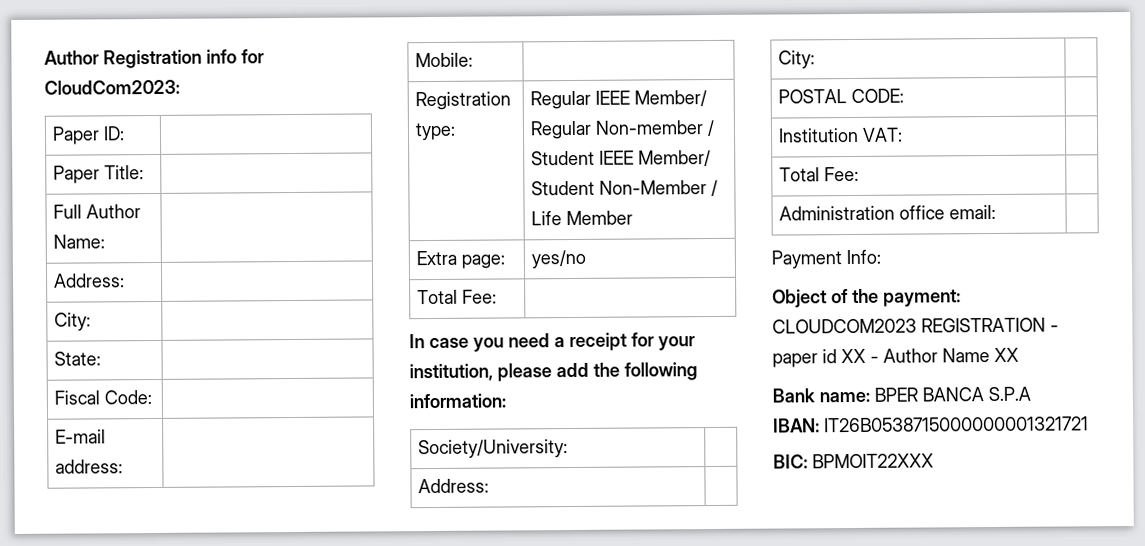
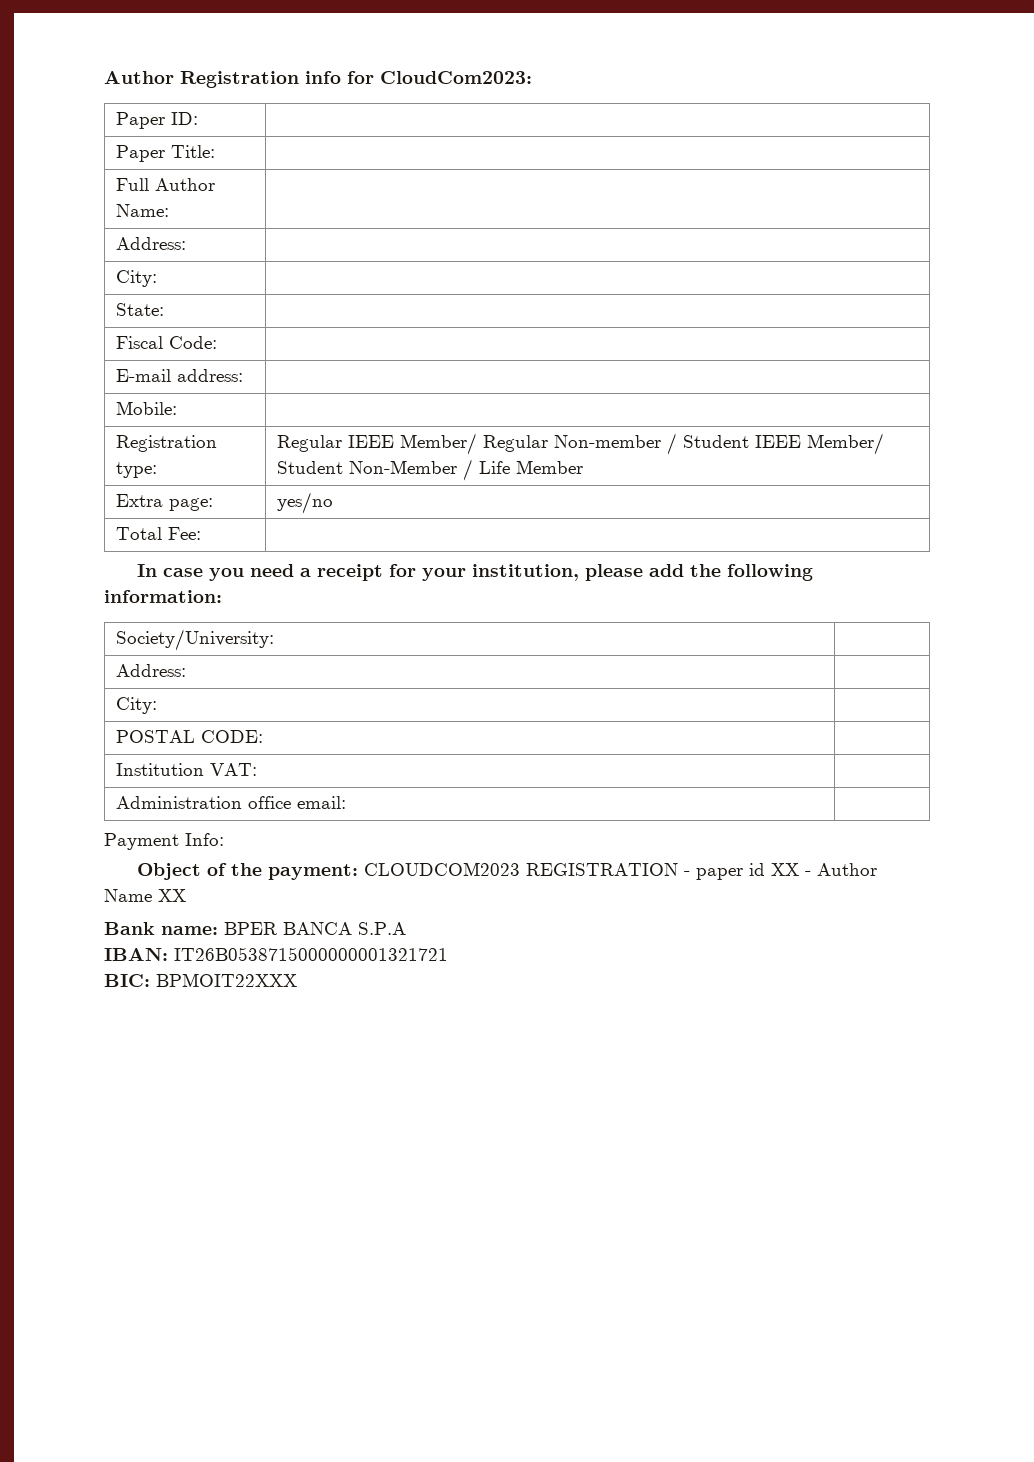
  Institution VAT: |
- Total Fee: |

